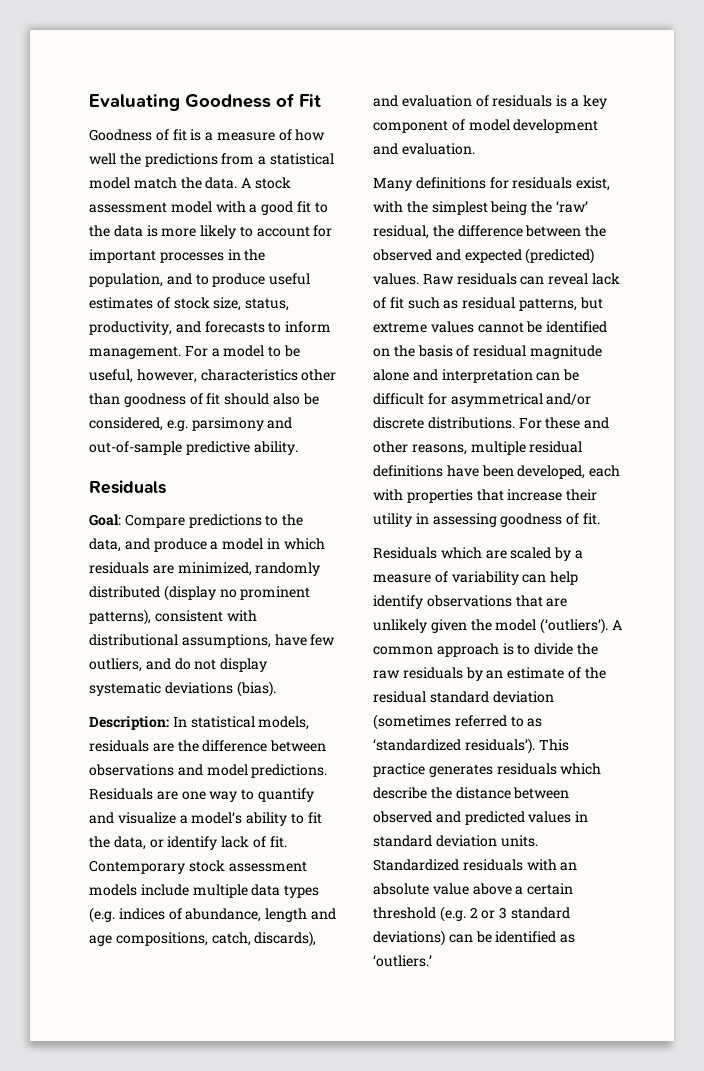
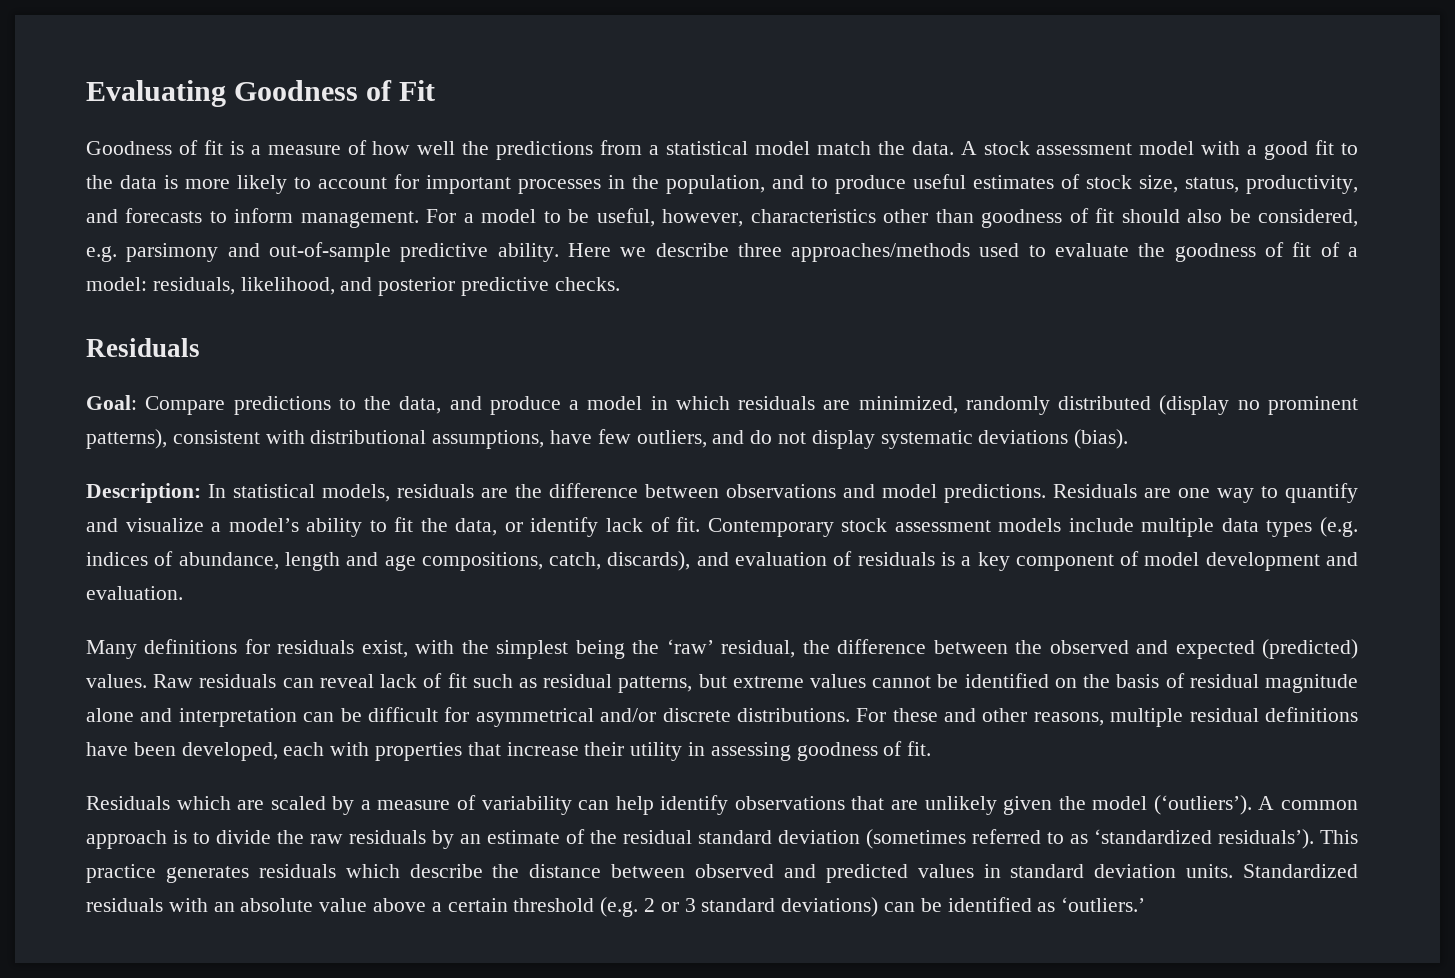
+ Here we describe three approaches/methods used to evaluate the goodness of fit of a model: residuals, likelihood, and posterior predictive checks.

